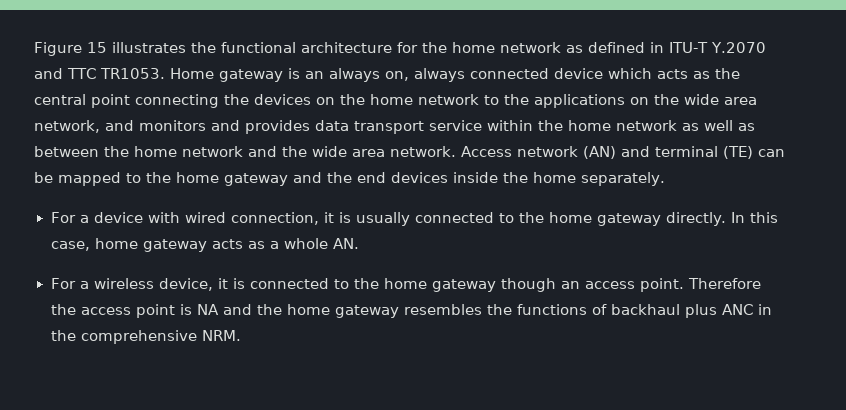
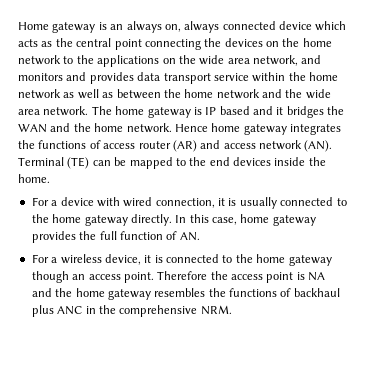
- Figure 15 illustrates the functional architecture for the home network as defined in ITU-T Y.2070 and TTC TR1053.
- Access network (AN) and terminal (TE) can be mapped to the home gateway and the end devices inside the home separately.
+ The home gateway is IP based and it bridges the WAN and the home network. Hence home gateway integrates the functions of access router (AR) and access network (AN). Terminal (TE) can be mapped to the end devices inside the home.
- In this case, home gateway acts as a whole AN.
+ In this case, home gateway provides the full function of AN.

